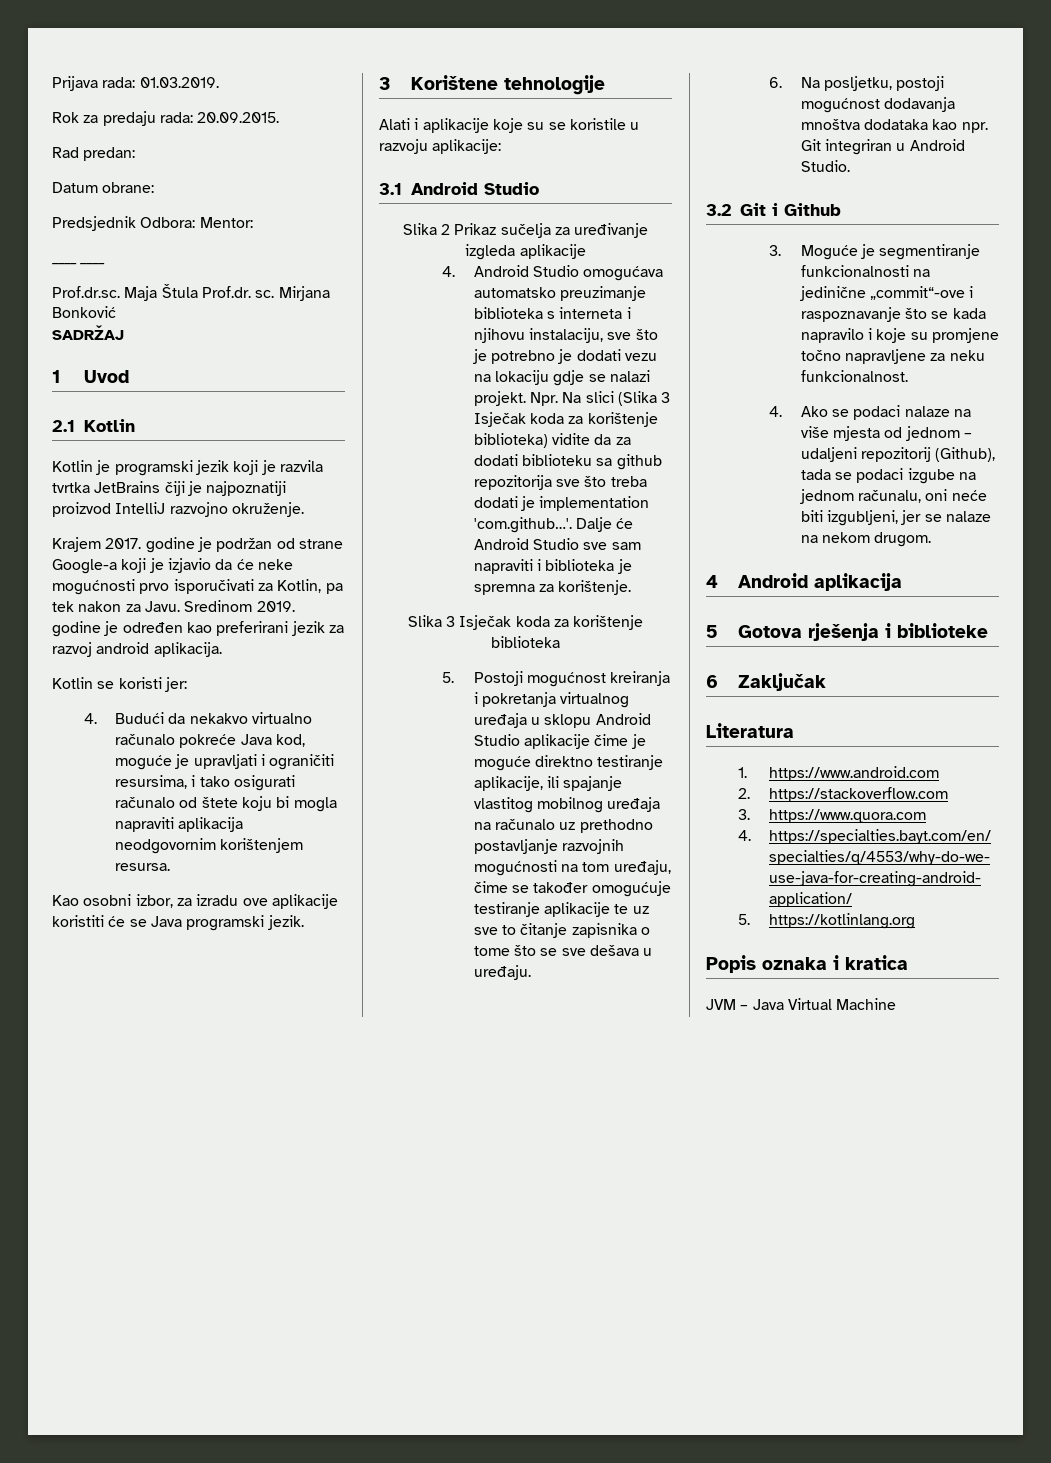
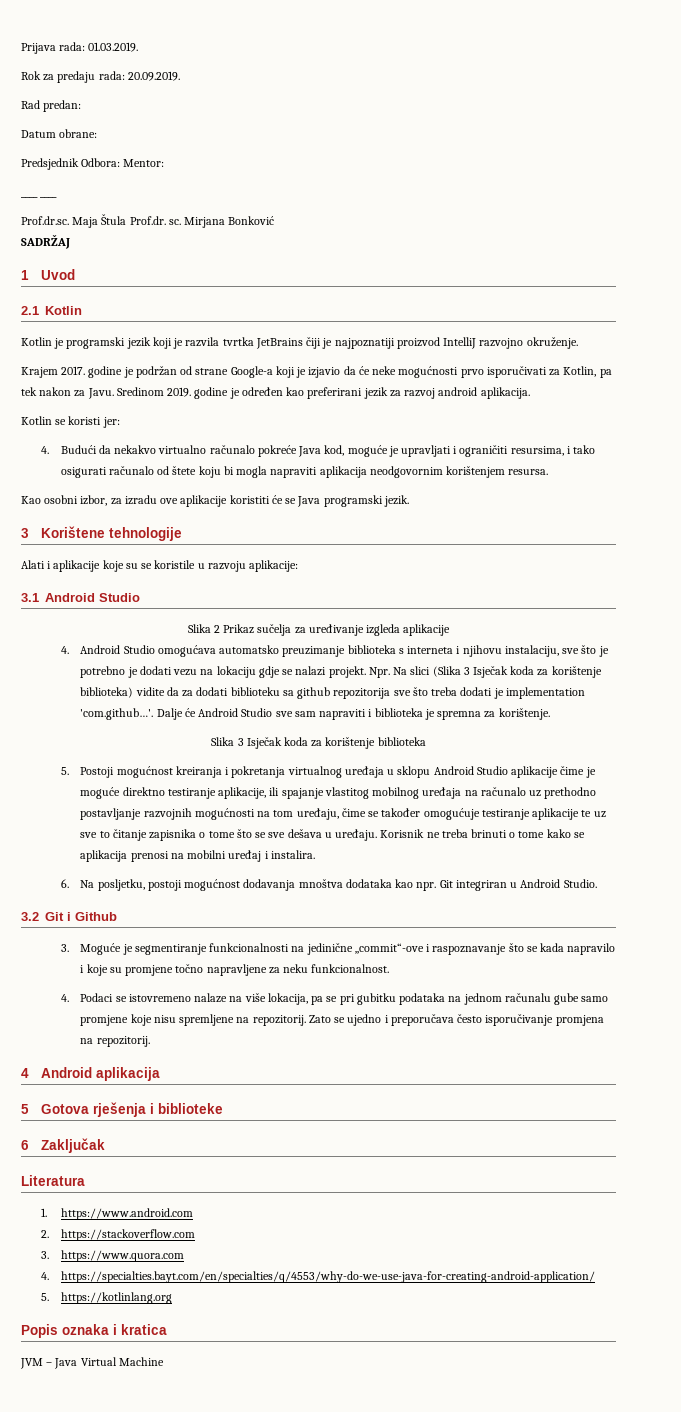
- Rok za predaju rada: 20.09.2015.
+ Rok za predaju rada: 20.09.2019.
+ Korisnik ne treba brinuti o tome kako se aplikacija prenosi na mobilni uređaj i instalira.
- 4. Ako se podaci nalaze na više mjesta od jednom – udaljeni repozitorij (Github), tada se podaci izgube na jednom računalu, oni neće biti izgubljeni, jer se nalaze na nekom drugom.
+ 4. Podaci se istovremeno nalaze na više lokacija, pa se pri gubitku podataka na jednom računalu gube samo promjene koje nisu spremljene na repozitorij. Zato se ujedno i preporučava često isporučivanje promjena na repozitorij.

